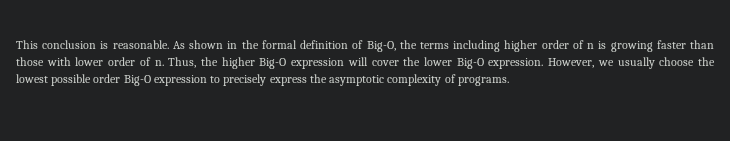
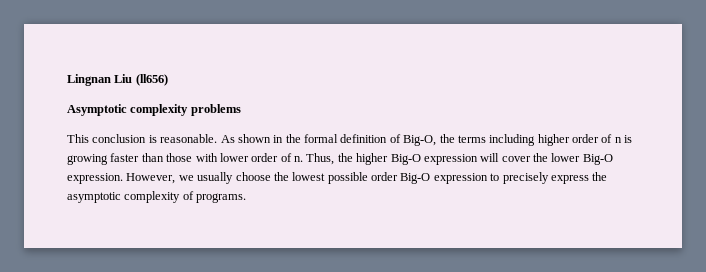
+ Lingnan Liu (ll656)
+ Asymptotic complexity problems

